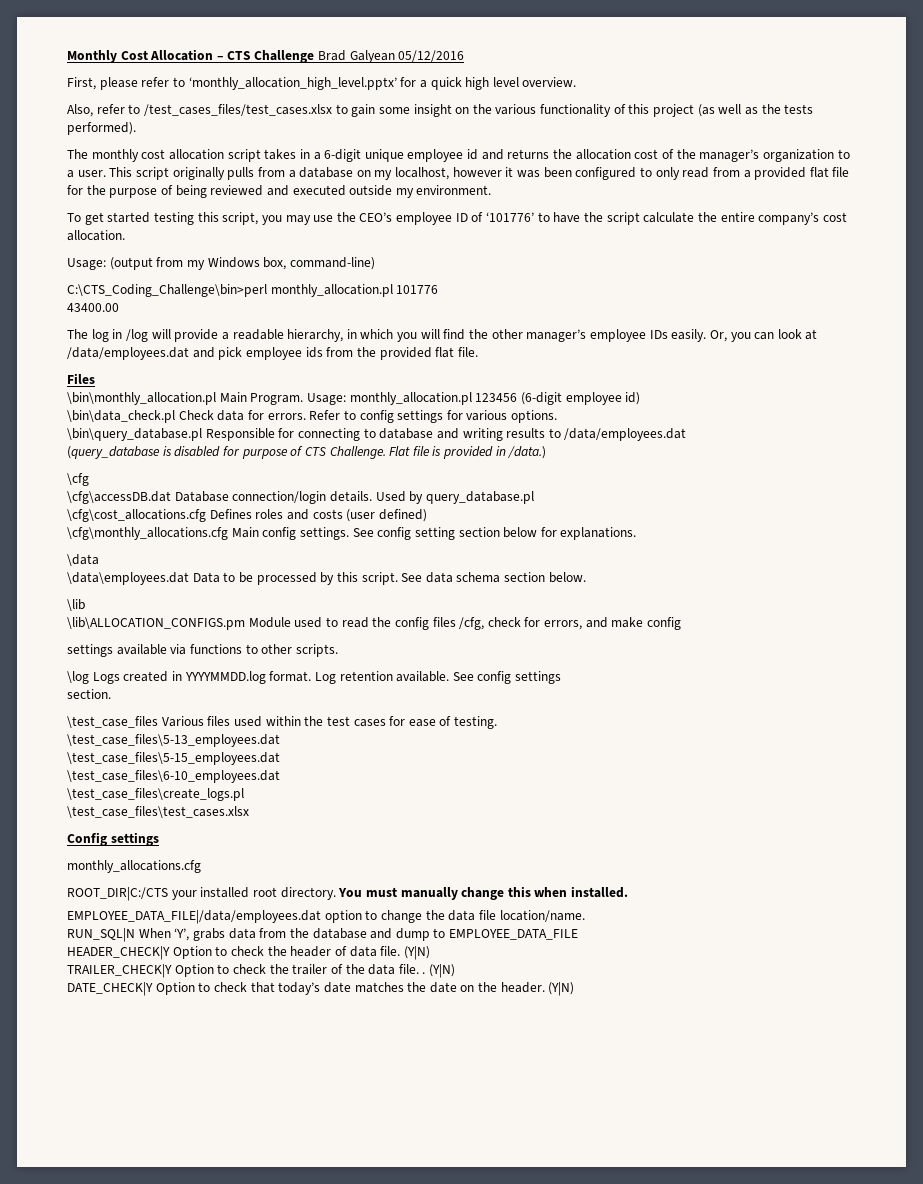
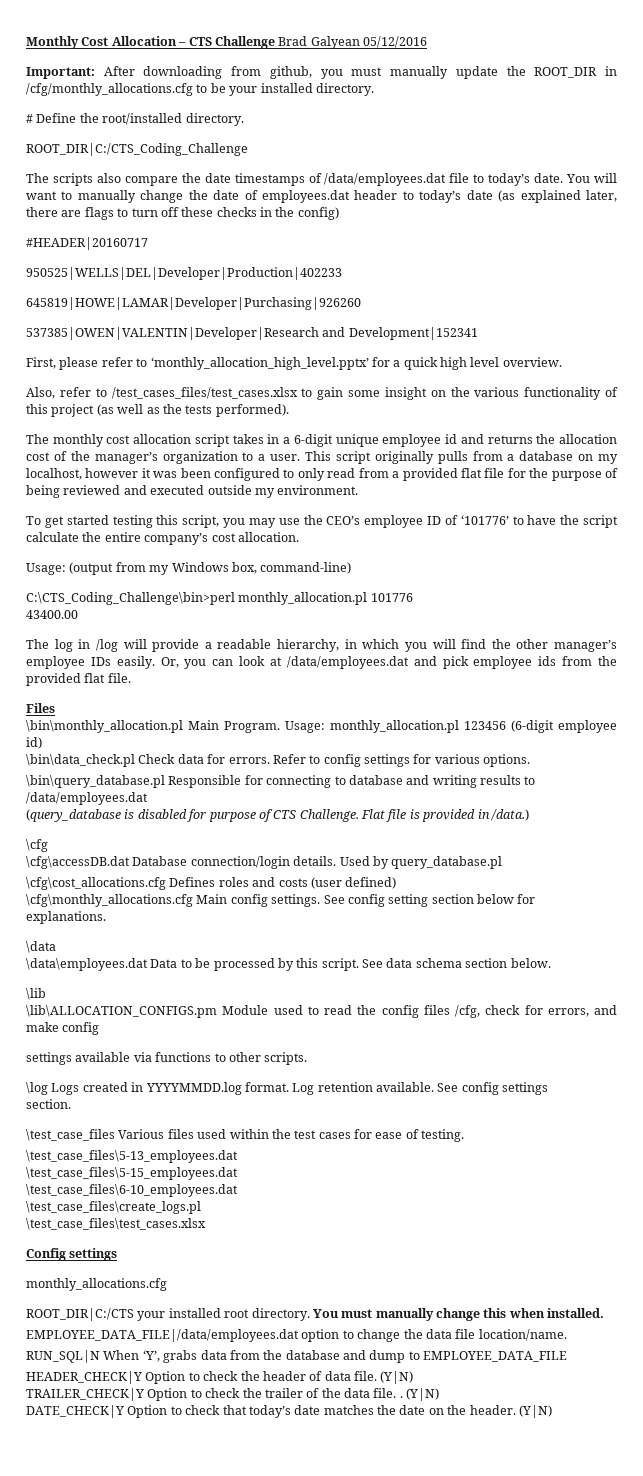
+ Important: After downloading from github, you must manually update the ROOT_DIR in /cfg/monthly_allocations.cfg to be your installed directory.
+ # Define the root/installed directory.
+ ROOT_DIR|C:/CTS_Coding_Challenge
+ The scripts also compare the date timestamps of /data/employees.dat file to today’s date. You will want to manually change the date of employees.dat header to today’s date (as explained later, there are flags to turn off these checks in the config)
+ #HEADER|20160717
+ 950525|WELLS|DEL|Developer|Production|402233
+ 645819|HOWE|LAMAR|Developer|Purchasing|926260
+ 537385|OWEN|VALENTIN|Developer|Research and Development|152341

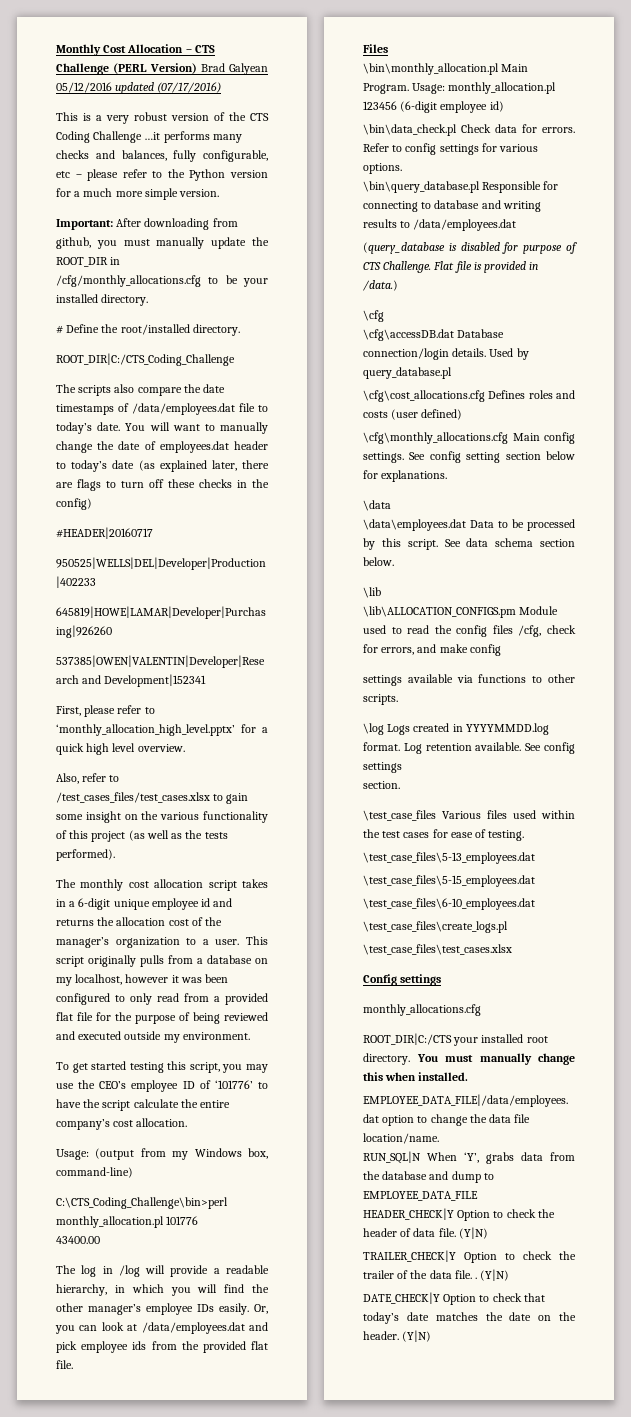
- Monthly Cost Allocation – CTS Challenge Brad Galyean 05/12/2016
+ Monthly Cost Allocation – CTS Challenge (PERL Version) Brad Galyean 05/12/2016 updated (07/17/2016)
+ This is a very robust version of the CTS Coding Challenge …it performs many checks and balances, fully configurable, etc – please refer to the Python version for a much more simple version.

